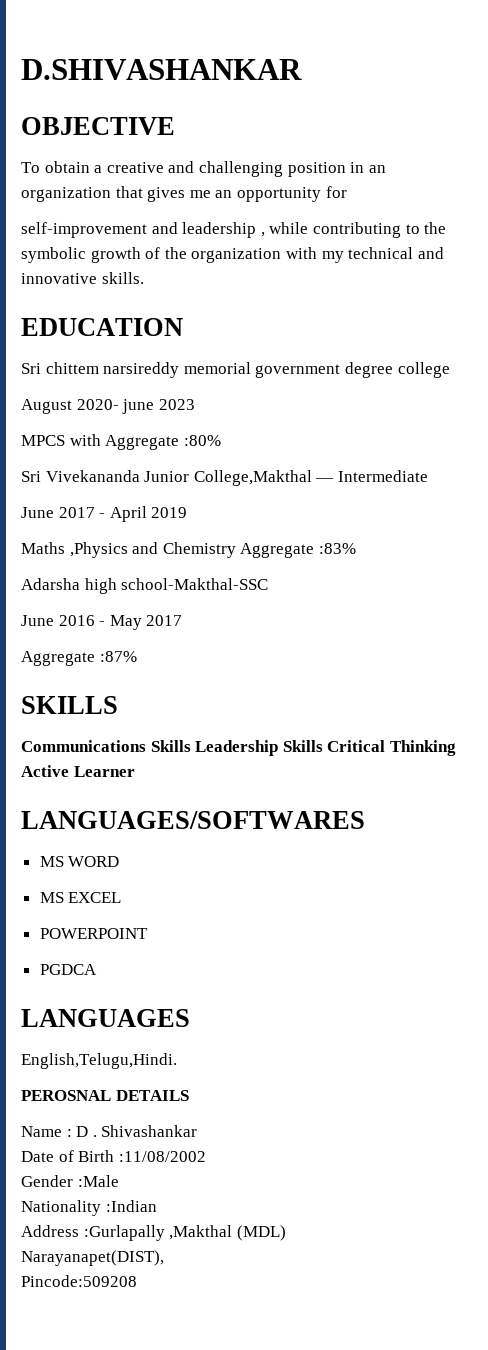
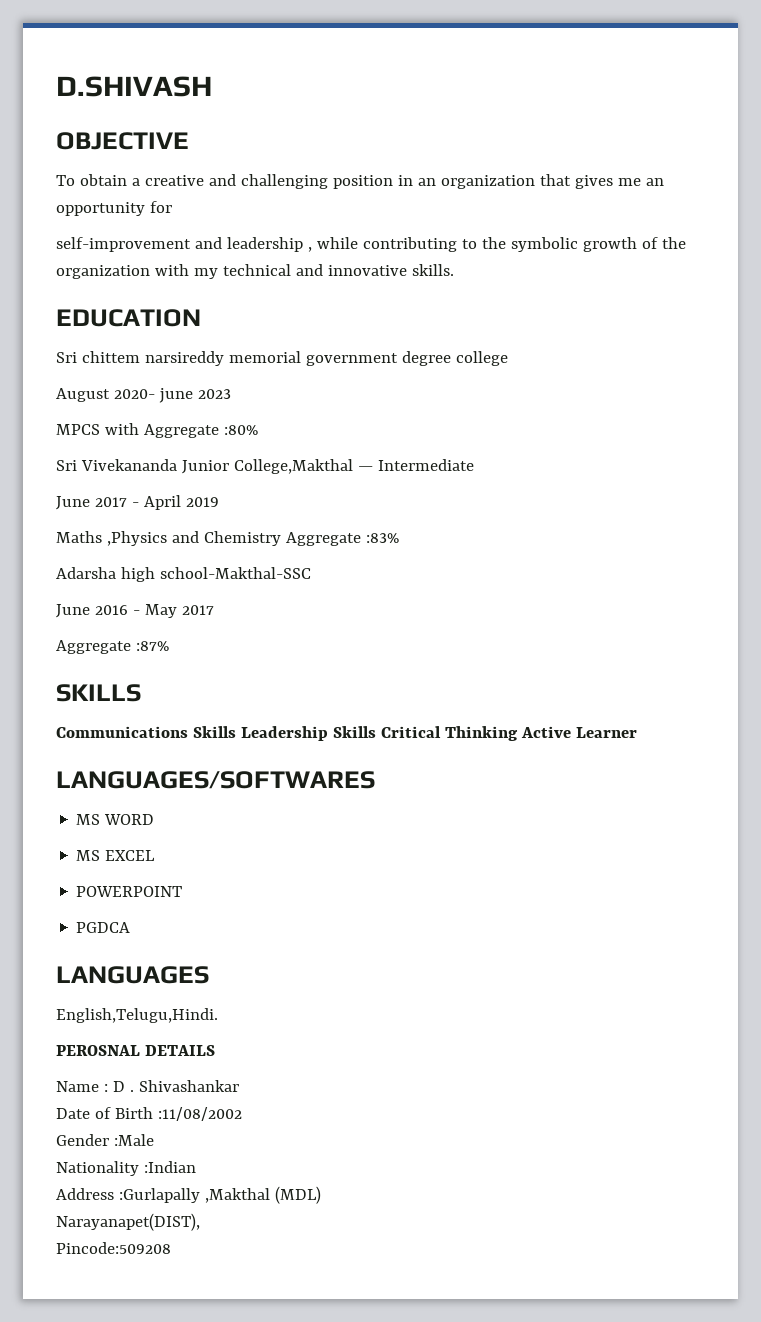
- D.SHIVASHANKAR
+ D.SHIVASH

